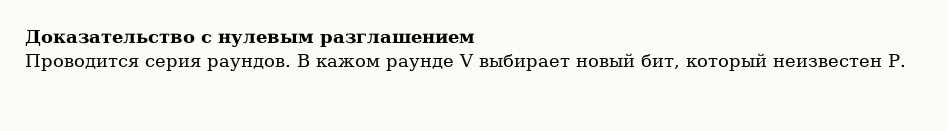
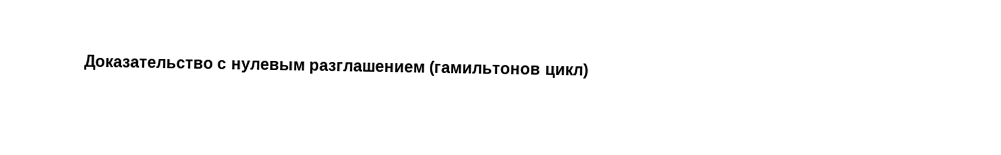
- Доказательство с нулевым разглашением
- Проводится серия раундов. В кажом раунде V выбирает новый бит, который неизвестен P.
+ Доказательство с нулевым разглашением (гамильтонов цикл)

